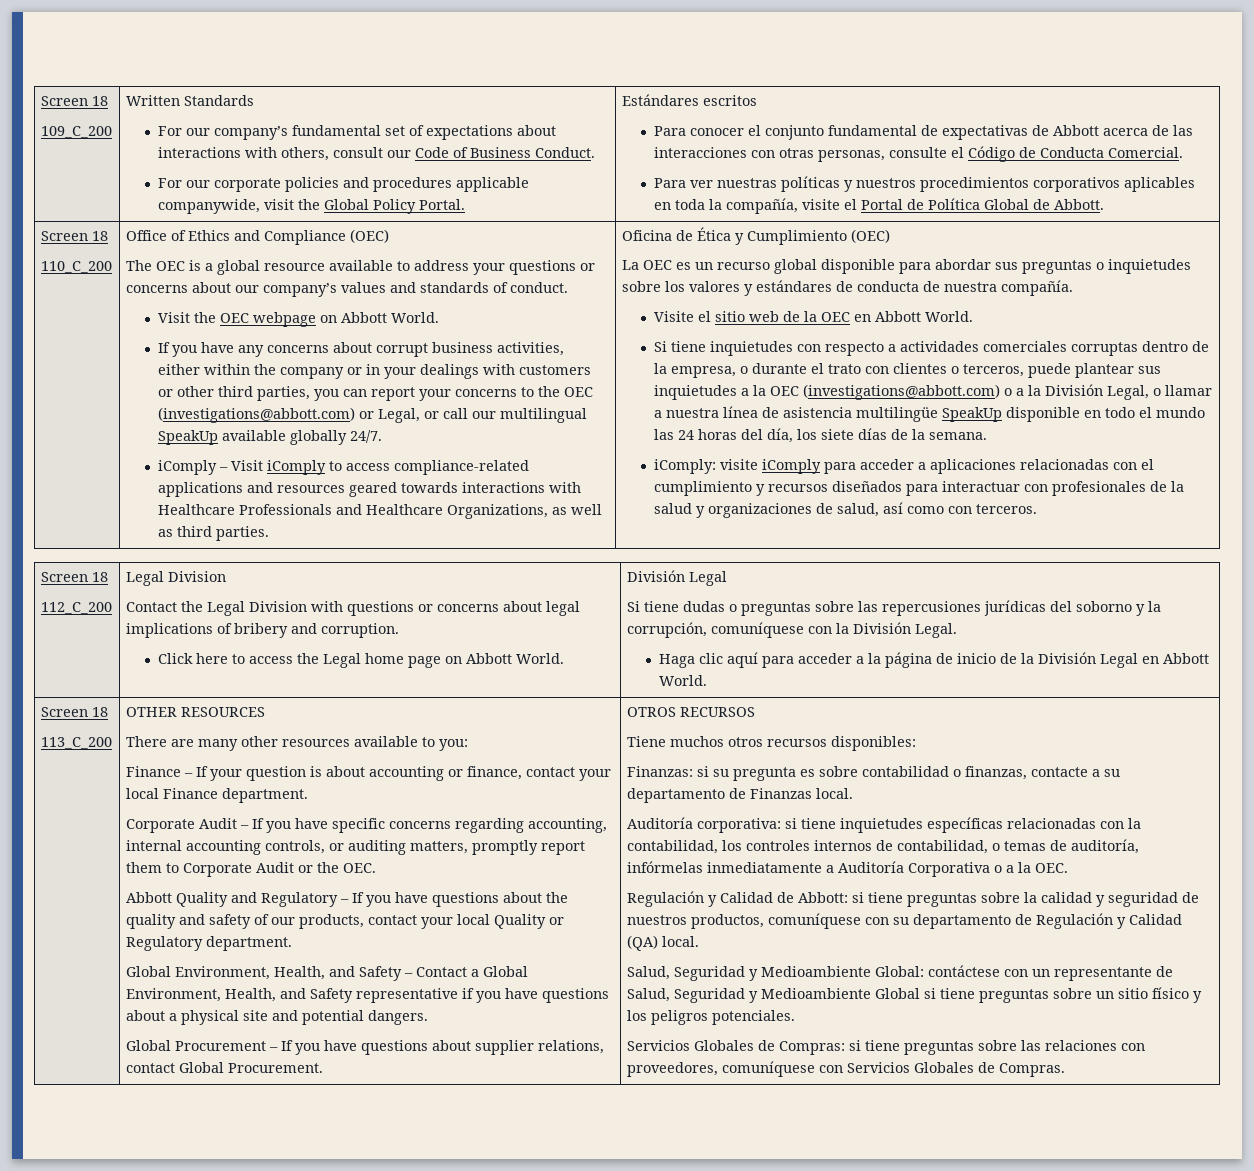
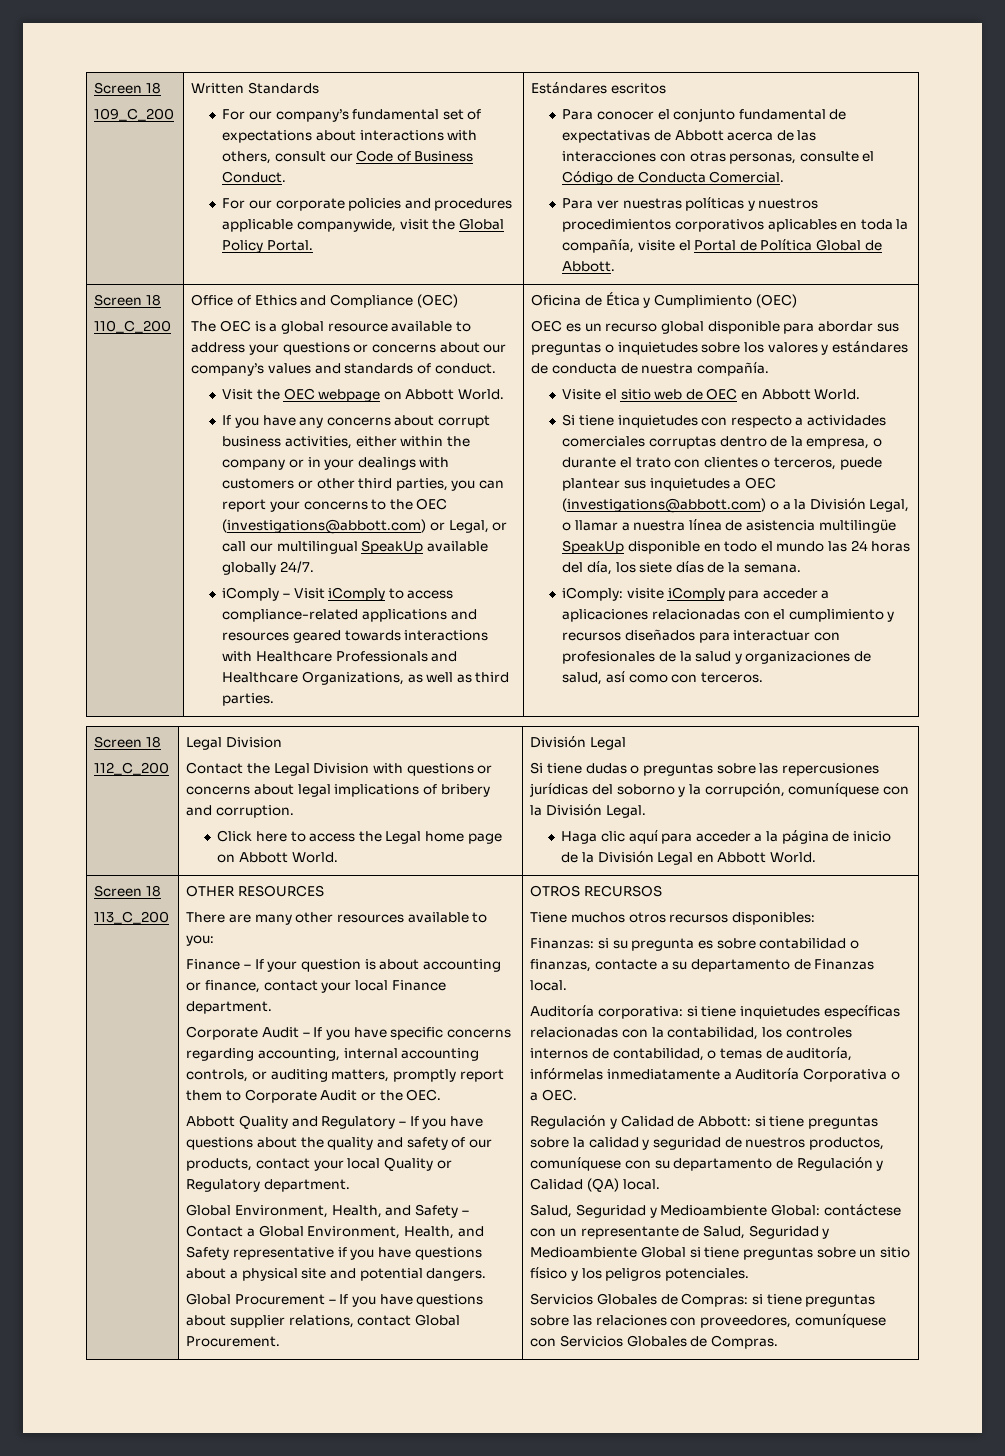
- La OEC es un recurso global disponible para abordar sus preguntas o inquietudes sobre los valores y estándares de conducta de nuestra compañía.
+ OEC es un recurso global disponible para abordar sus preguntas o inquietudes sobre los valores y estándares de conducta de nuestra compañía.
- Visite el sitio web de la OEC en Abbott World.
+ Visite el sitio web de OEC en Abbott World.
- Si tiene inquietudes con respecto a actividades comerciales corruptas dentro de la empresa, o durante el trato con clientes o terceros, puede plantear sus inquietudes a la OEC (investigations@abbott.com) o a la División Legal, o llamar a nuestra línea de asistencia multilingüe SpeakUp disponible en todo el mundo las 24 horas del día, los siete días de la semana.
+ Si tiene inquietudes con respecto a actividades comerciales corruptas dentro de la empresa, o durante el trato con clientes o terceros, puede plantear sus inquietudes a OEC (investigations@abbott.com) o a la División Legal, o llamar a nuestra línea de asistencia multilingüe SpeakUp disponible en todo el mundo las 24 horas del día, los siete días de la semana.
- Auditoría corporativa: si tiene inquietudes específicas relacionadas con la contabilidad, los controles internos de contabilidad, o temas de auditoría, infórmelas inmediatamente a Auditoría Corporativa o a la OEC.
+ Auditoría corporativa: si tiene inquietudes específicas relacionadas con la contabilidad, los controles internos de contabilidad, o temas de auditoría, infórmelas inmediatamente a Auditoría Corporativa o a OEC.

